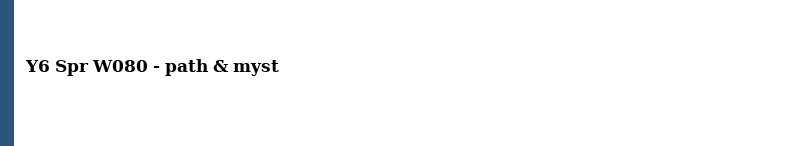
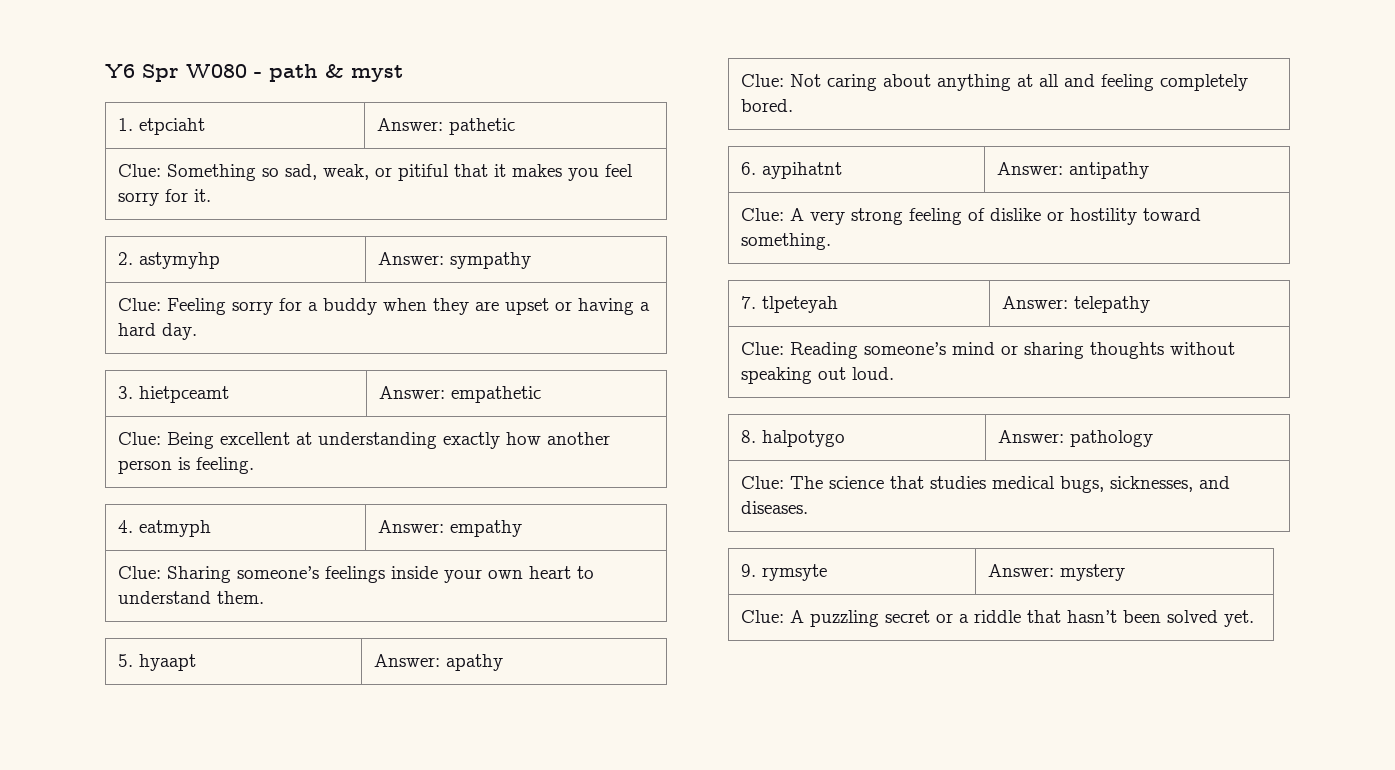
+ 1. etpciaht | Answer: pathetic
+ Clue: Something so sad, weak, or pitiful that it makes you feel sorry for it.
+ 2. astymyhp | Answer: sympathy
+ Clue: Feeling sorry for a buddy when they are upset or having a hard day.
+ 3. hietpceamt | Answer: empathetic
+ Clue: Being excellent at understanding exactly how another person is feeling.
+ 4. eatmyph | Answer: empathy
+ Clue: Sharing someone’s feelings inside your own heart to understand them.
+ 5. hyaapt | Answer: apathy
+ Clue: Not caring about anything at all and feeling completely bored.
+ 6. aypihatnt | Answer: antipathy
+ Clue: A very strong feeling of dislike or hostility toward something.
+ 7. tlpeteyah | Answer: telepathy
+ Clue: Reading someone’s mind or sharing thoughts without speaking out loud.
+ 8. halpotygo | Answer: pathology
+ Clue: The science that studies medical bugs, sicknesses, and diseases.
+ 9. rymsyte | Answer: mystery
+ Clue: A puzzling secret or a riddle that hasn’t been solved yet.

